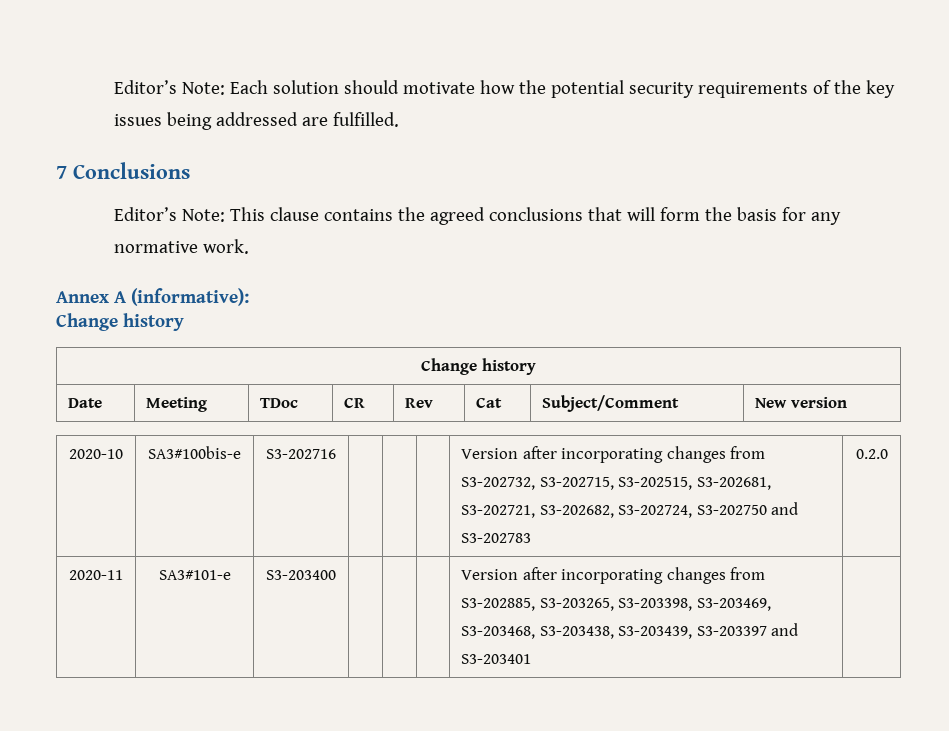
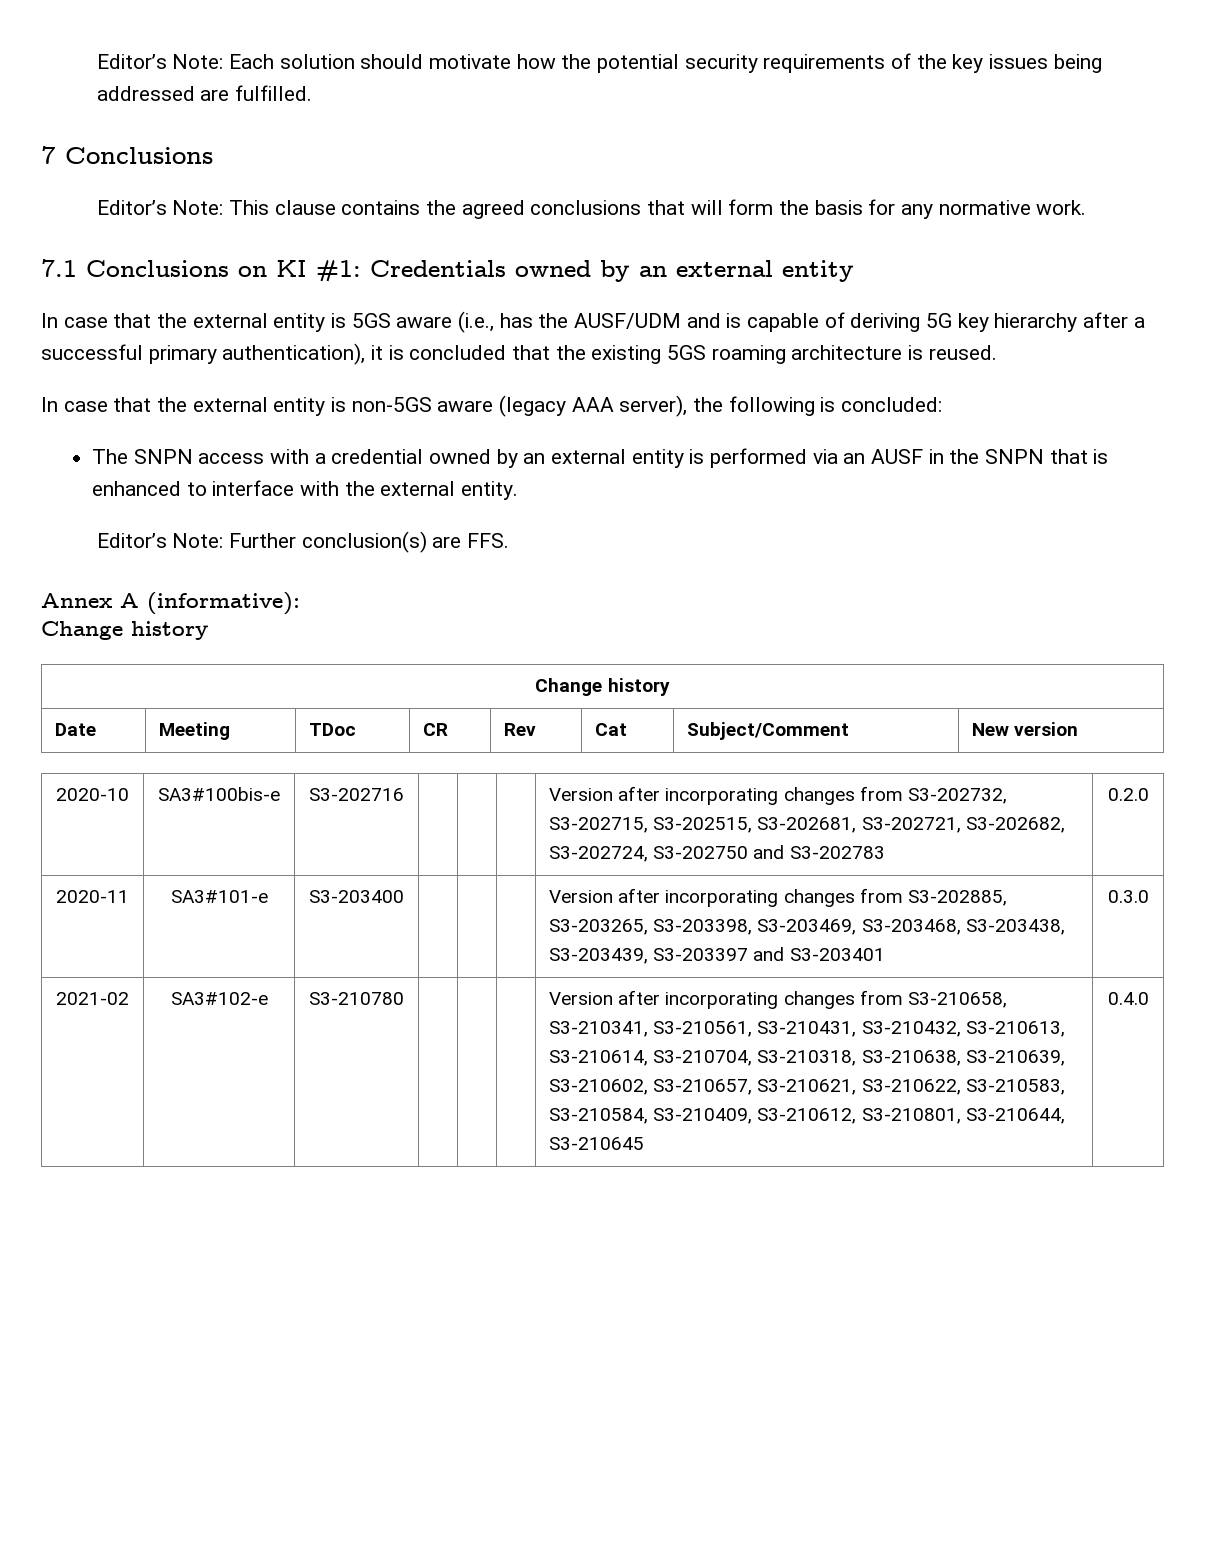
+ 7.1 Conclusions on KI #1: Credentials owned by an external entity
+ In case that the external entity is 5GS aware (i.e., has the AUSF/UDM and is capable of deriving 5G key hierarchy after a successful primary authentication), it is concluded that the existing 5GS roaming architecture is reused.
+ In case that the external entity is non-5GS aware (legacy AAA server), the following is concluded:
+ The SNPN access with a credential owned by an external entity is performed via an AUSF in the SNPN that is enhanced to interface with the external entity.
+ Editor’s Note: Further conclusion(s) are FFS.
- 2020-11 | SA3#101-e | S3-203400 | | | | Version after incorporating changes from S3-202885, S3-203265, S3-203398, S3-203469, S3-203468, S3-203438, S3-203439, S3-203397 and S3-203401 |
+ 2020-11 | SA3#101-e | S3-203400 | | | | Version after incorporating changes from S3-202885, S3-203265, S3-203398, S3-203469, S3-203468, S3-203438, S3-203439, S3-203397 and S3-203401 | 0.3.0
+ 2021-02 | SA3#102-e | S3-210780 | | | | Version after incorporating changes from S3-210658, S3-210341, S3-210561, S3-210431, S3-210432, S3-210613, S3-210614, S3-210704, S3-210318, S3-210638, S3-210639, S3-210602, S3-210657, S3-210621, S3-210622, S3-210583, S3-210584, S3-210409, S3-210612, S3-210801, S3-210644, S3-210645 | 0.4.0

